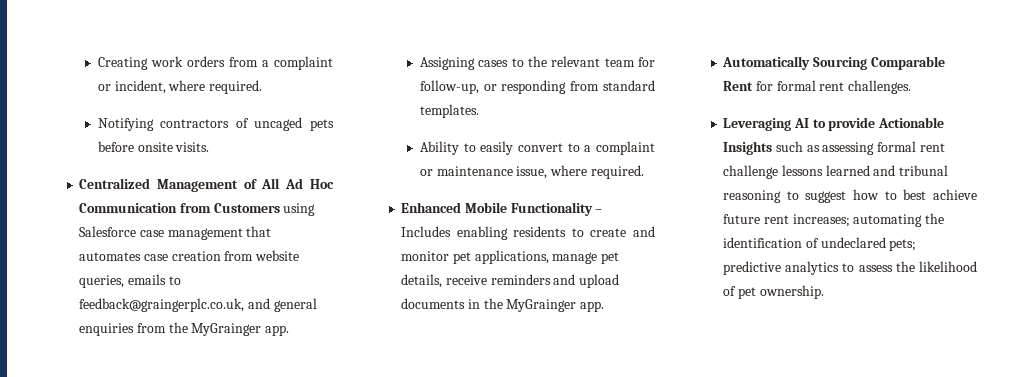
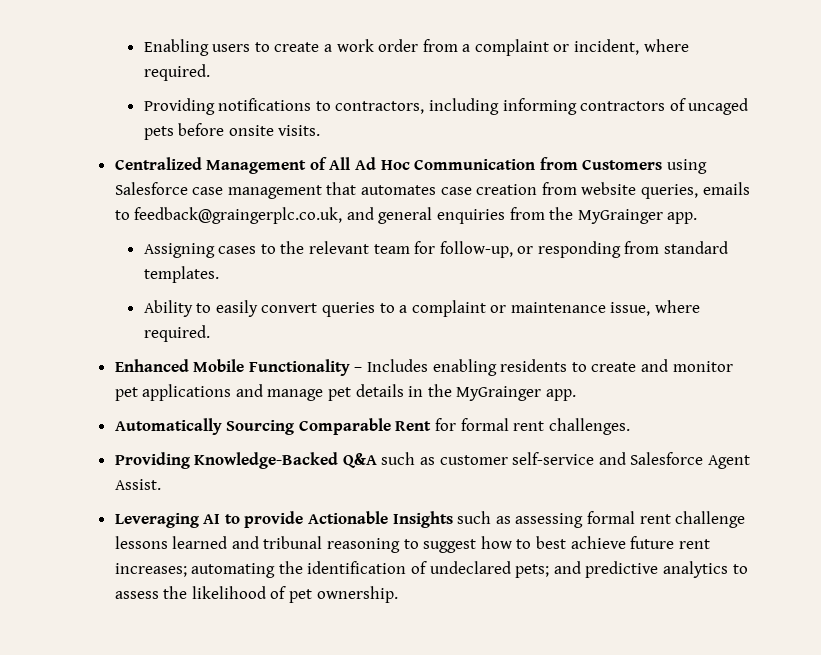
- Creating work orders from a complaint or incident, where required.
+ Enabling users to create a work order from a complaint or incident, where required.
- Notifying contractors of uncaged pets before onsite visits.
+ Providing notifications to contractors, including informing contractors of uncaged pets before onsite visits.
- Ability to easily convert to a complaint or maintenance issue, where required.
+ Ability to easily convert queries to a complaint or maintenance issue, where required.
- Enhanced Mobile Functionality – Includes enabling residents to create and monitor pet applications, manage pet details, receive reminders and upload documents in the MyGrainger app.
+ Enhanced Mobile Functionality – Includes enabling residents to create and monitor pet applications and manage pet details in the MyGrainger app.
+ Providing Knowledge-Backed Q&A such as customer self-service and Salesforce Agent Assist.
- Leveraging AI to provide Actionable Insights such as assessing formal rent challenge lessons learned and tribunal reasoning to suggest how to best achieve future rent increases; automating the identification of undeclared pets; predictive analytics to assess the likelihood of pet ownership.
+ Leveraging AI to provide Actionable Insights such as assessing formal rent challenge lessons learned and tribunal reasoning to suggest how to best achieve future rent increases; automating the identification of undeclared pets; and predictive analytics to assess the likelihood of pet ownership.

